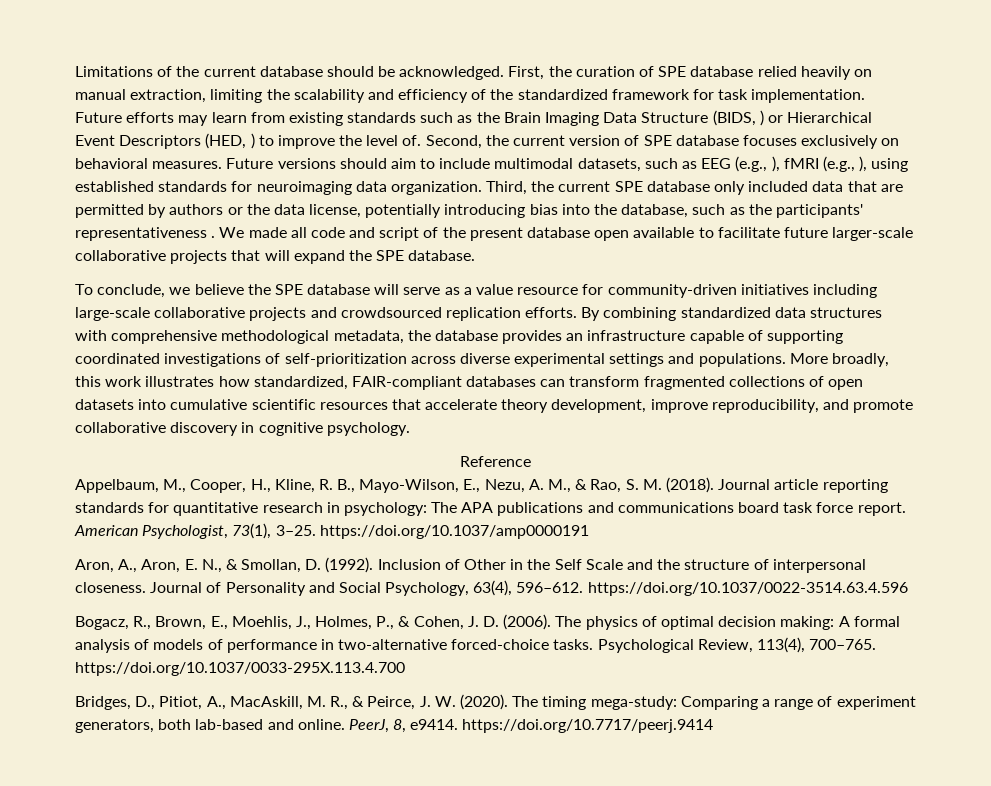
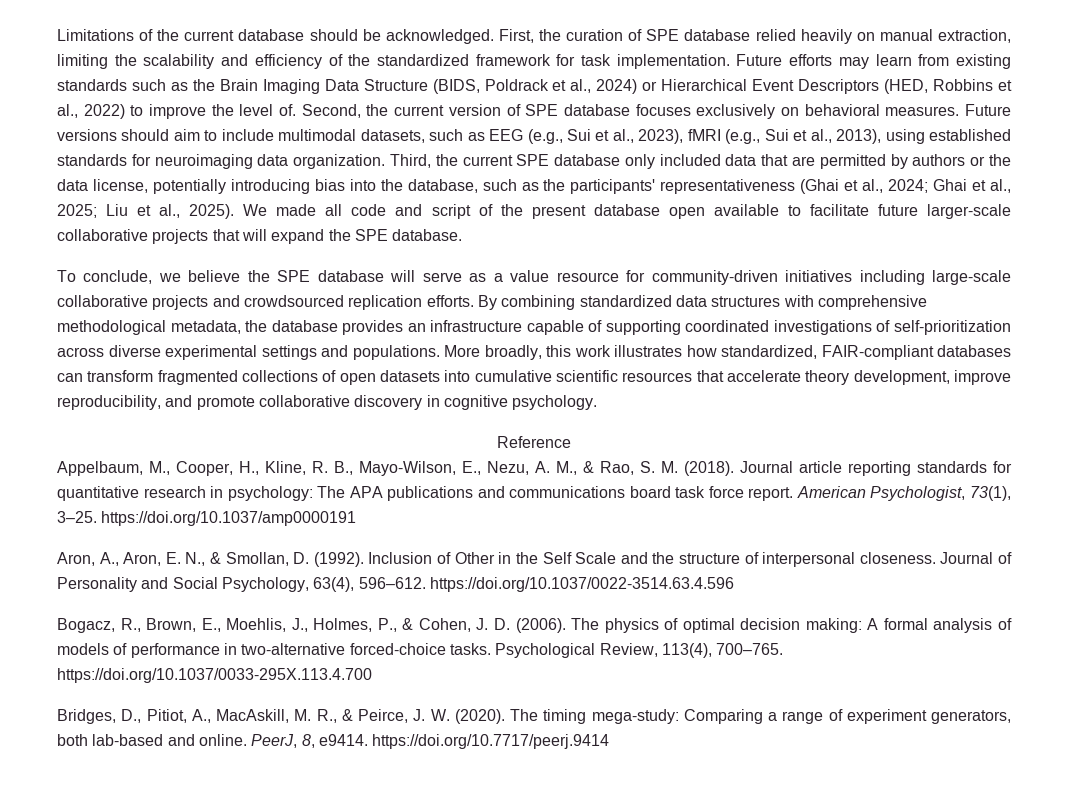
- Future efforts may learn from existing standards such as the Brain Imaging Data Structure (BIDS, ) or Hierarchical Event Descriptors (HED, ) to improve the level of.
+ Future efforts may learn from existing standards such as the Brain Imaging Data Structure (BIDS, Poldrack et al., 2024) or Hierarchical Event Descriptors (HED, Robbins et al., 2022) to improve the level of.
- Future versions should aim to include multimodal datasets, such as EEG (e.g., ), fMRI (e.g., ), using established standards for neuroimaging data organization.
+ Future versions should aim to include multimodal datasets, such as EEG (e.g., Sui et al., 2023), fMRI (e.g., Sui et al., 2013), using established standards for neuroimaging data organization.
- Third, the current SPE database only included data that are permitted by authors or the data license, potentially introducing bias into the database, such as the participants' representativeness .
+ Third, the current SPE database only included data that are permitted by authors or the data license, potentially introducing bias into the database, such as the participants' representativeness (Ghai et al., 2024; Ghai et al., 2025; Liu et al., 2025).

